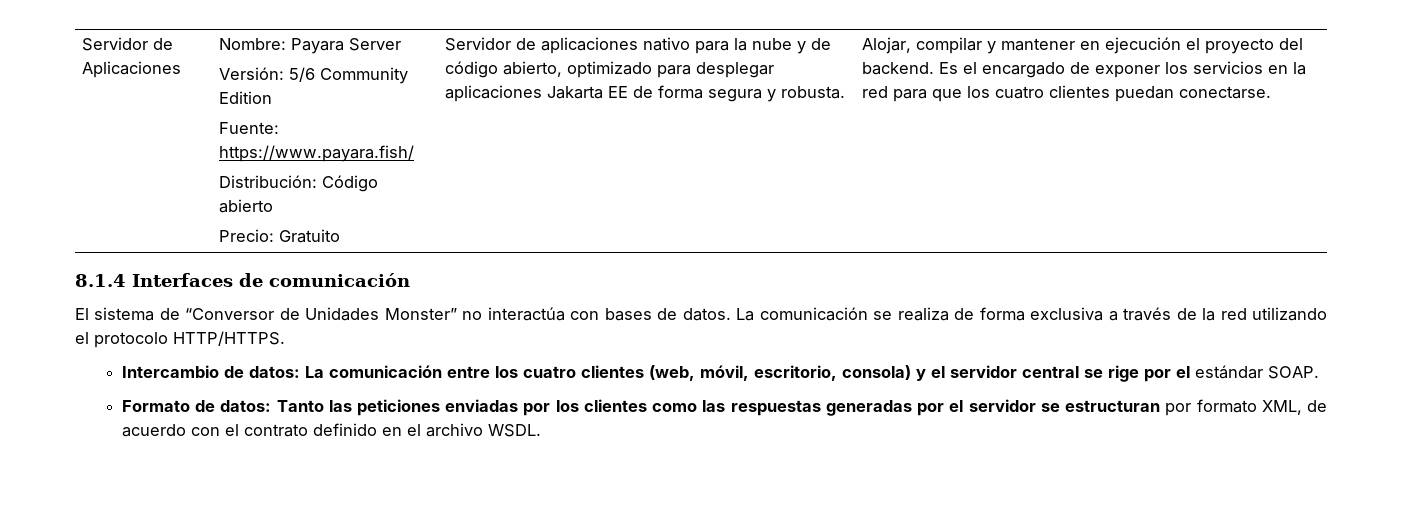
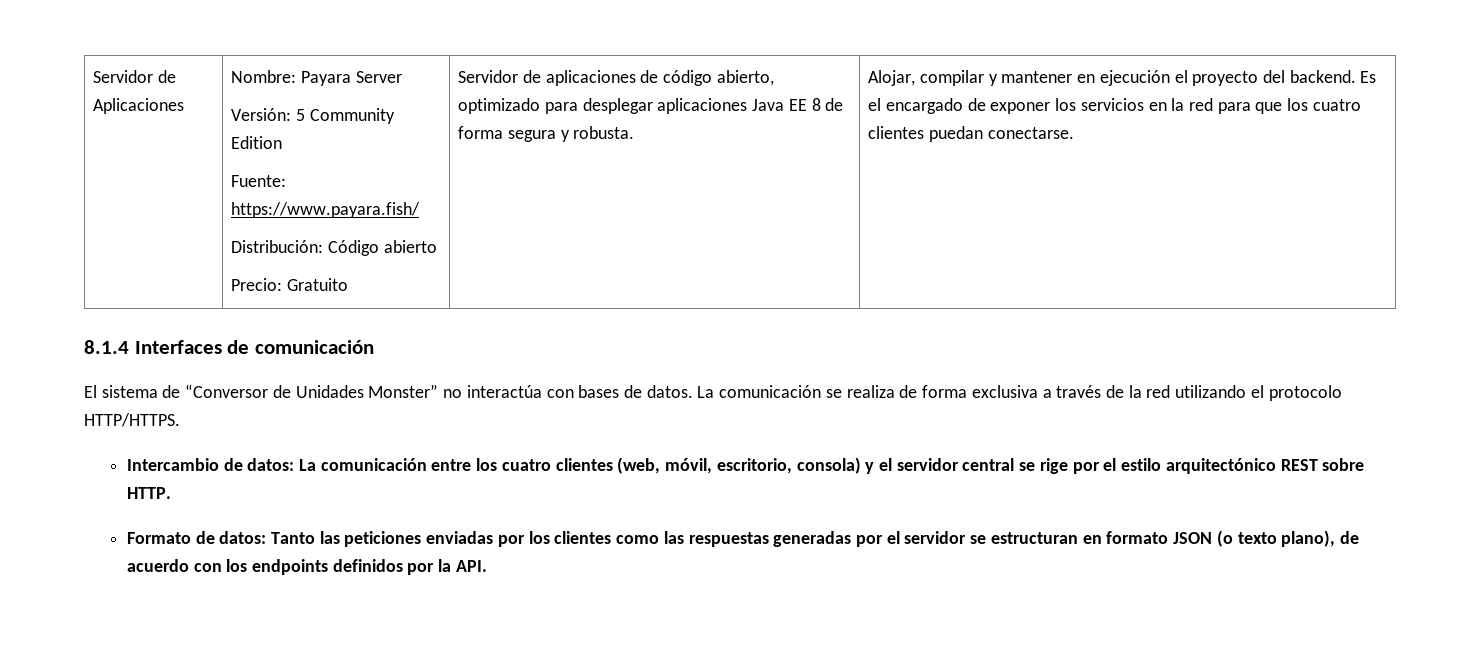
- Versión: 5/6 Community Edition
+ Versión: 5 Community Edition
- Servidor de aplicaciones nativo para la nube y de código abierto, optimizado para desplegar aplicaciones Jakarta EE de forma segura y robusta.
+ Servidor de aplicaciones de código abierto, optimizado para desplegar aplicaciones Java EE 8 de forma segura y robusta.
- Intercambio de datos: La comunicación entre los cuatro clientes (web, móvil, escritorio, consola) y el servidor central se rige por el estándar SOAP.
+ Intercambio de datos: La comunicación entre los cuatro clientes (web, móvil, escritorio, consola) y el servidor central se rige por el estilo arquitectónico REST sobre HTTP.
- Formato de datos: Tanto las peticiones enviadas por los clientes como las respuestas generadas por el servidor se estructuran por formato XML, de acuerdo con el contrato definido en el archivo WSDL.
+ Formato de datos: Tanto las peticiones enviadas por los clientes como las respuestas generadas por el servidor se estructuran en formato JSON (o texto plano), de acuerdo con los endpoints definidos por la API.

